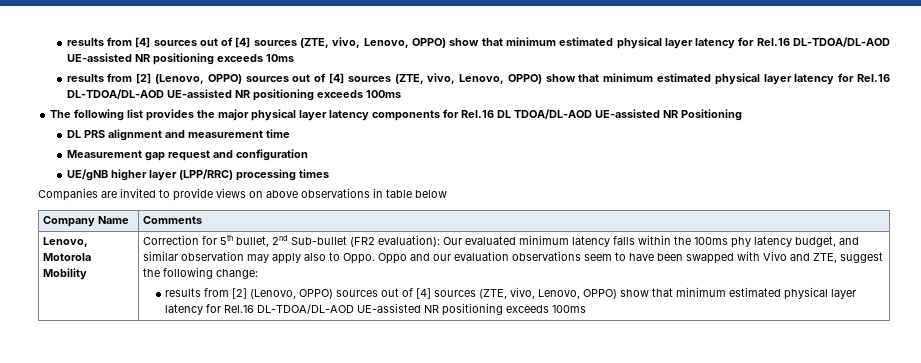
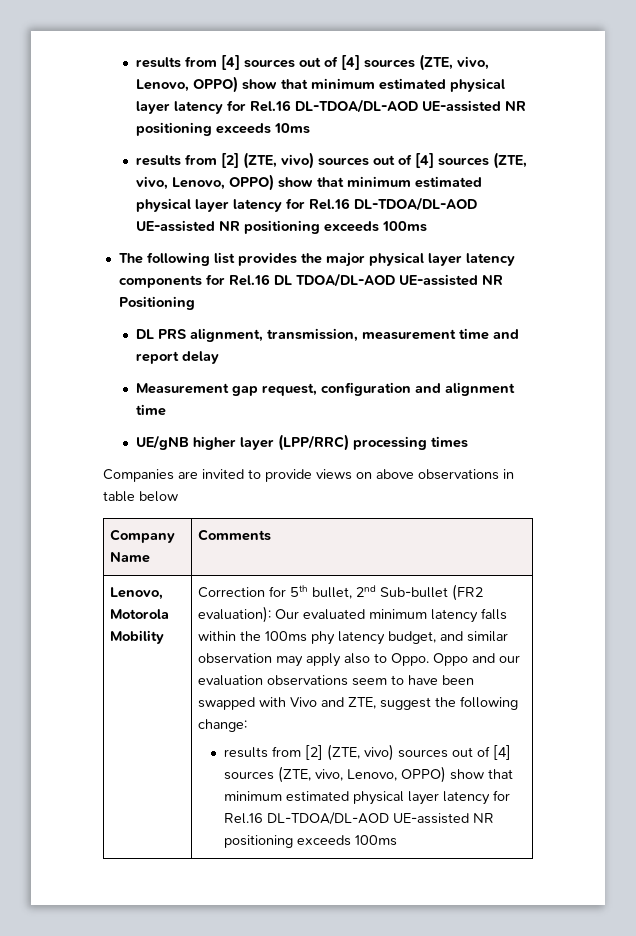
  results from [4] sources out of [4] sources (ZTE, vivo, Lenovo, OPPO) show that minimum estimated physical layer latency for Rel.16 DL-TDOA/DL-AOD UE-assisted NR positioning exceeds 10ms
- results from [2] (Lenovo, OPPO) sources out of [4] sources (ZTE, vivo, Lenovo, OPPO) show that minimum estimated physical layer latency for Rel.16 DL-TDOA/DL-AOD UE-assisted NR positioning exceeds 100ms
+ results from [2] (ZTE, vivo) sources out of [4] sources (ZTE, vivo, Lenovo, OPPO) show that minimum estimated physical layer latency for Rel.16 DL-TDOA/DL-AOD UE-assisted NR positioning exceeds 100ms
- DL PRS alignment and measurement time
+ DL PRS alignment, transmission, measurement time and report delay
- Measurement gap request and configuration
+ Measurement gap request, configuration and alignment time
  Oppo and our evaluation observations seem to have been swapped with Vivo and ZTE, suggest the following change:
- results from [2] (Lenovo, OPPO) sources out of [4] sources (ZTE, vivo, Lenovo, OPPO) show that minimum estimated physical layer latency for Rel.16 DL-TDOA/DL-AOD UE-assisted NR positioning exceeds 100ms
+ results from [2] (ZTE, vivo) sources out of [4] sources (ZTE, vivo, Lenovo, OPPO) show that minimum estimated physical layer latency for Rel.16 DL-TDOA/DL-AOD UE-assisted NR positioning exceeds 100ms

